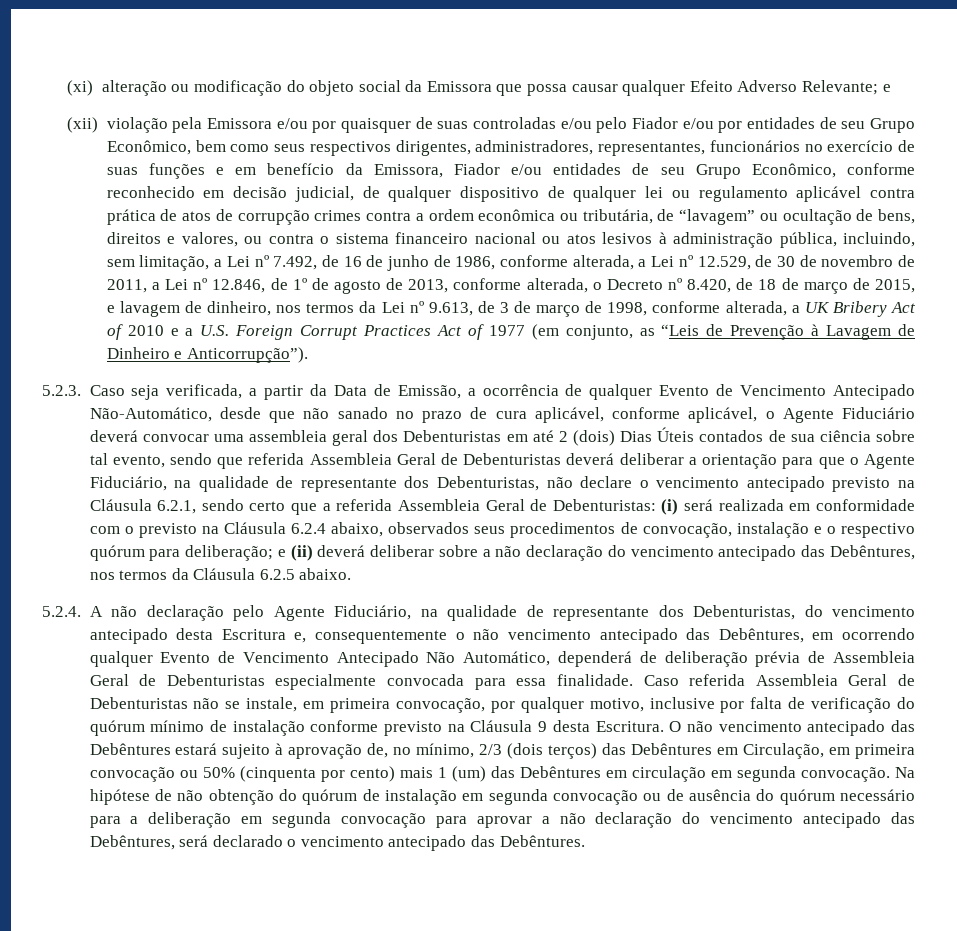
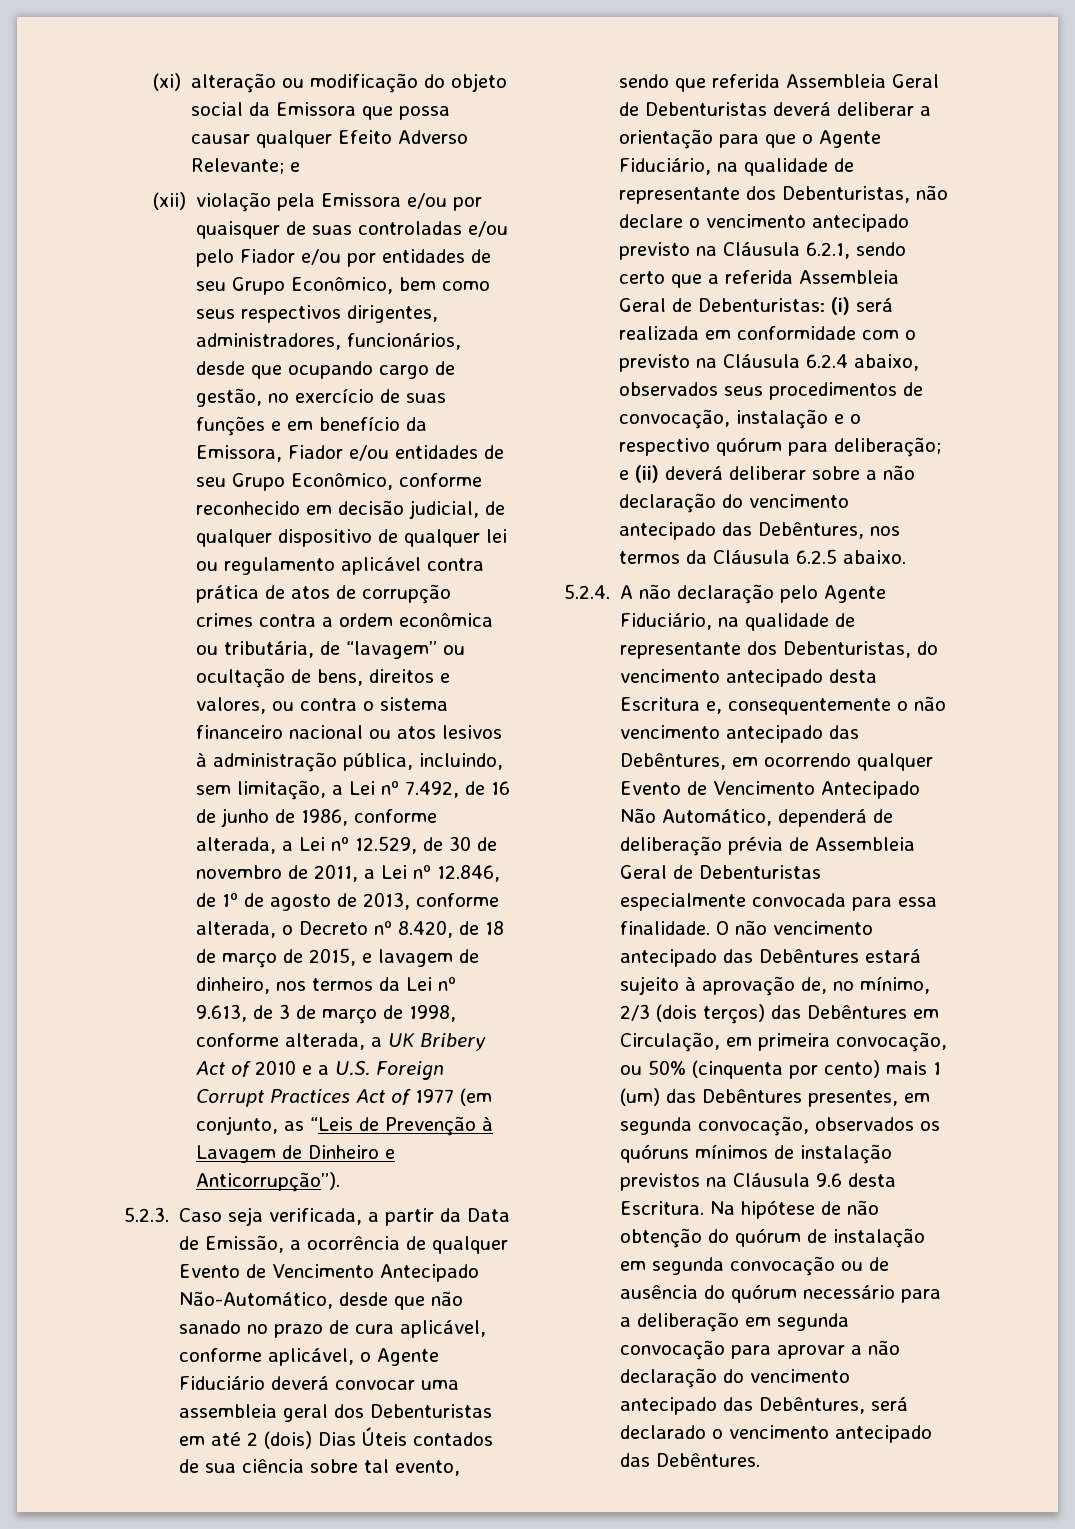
- (xii) violação pela Emissora e/ou por quaisquer de suas controladas e/ou pelo Fiador e/ou por entidades de seu Grupo Econômico, bem como seus respectivos dirigentes, administradores, representantes, funcionários no exercício de suas funções e em benefício da Emissora, Fiador e/ou entidades de seu Grupo Econômico, conforme reconhecido em decisão judicial, de qualquer dispositivo de qualquer lei ou regulamento aplicável contra prática de atos de corrupção crimes contra a ordem econômica ou tributária, de “lavagem” ou ocultação de bens, direitos e valores, ou contra o sistema financeiro nacional ou atos lesivos à administração pública, incluindo, sem limitação, a Lei nº 7.492, de 16 de junho de 1986, conforme alterada, a Lei nº 12.529, de 30 de novembro de 2011, a Lei nº 12.846, de 1º de agosto de 2013, conforme alterada, o Decreto nº 8.420, de 18 de março de 2015, e lavagem de dinheiro, nos termos da Lei nº 9.613, de 3 de março de 1998, conforme alterada, a UK Bribery Act of 2010 e a U.S. Foreign Corrupt Practices Act of 1977 (em conjunto, as “Leis de Prevenção à Lavagem de Dinheiro e Anticorrupção”).
+ (xii) violação pela Emissora e/ou por quaisquer de suas controladas e/ou pelo Fiador e/ou por entidades de seu Grupo Econômico, bem como seus respectivos dirigentes, administradores, funcionários, desde que ocupando cargo de gestão, no exercício de suas funções e em benefício da Emissora, Fiador e/ou entidades de seu Grupo Econômico, conforme reconhecido em decisão judicial, de qualquer dispositivo de qualquer lei ou regulamento aplicável contra prática de atos de corrupção crimes contra a ordem econômica ou tributária, de “lavagem” ou ocultação de bens, direitos e valores, ou contra o sistema financeiro nacional ou atos lesivos à administração pública, incluindo, sem limitação, a Lei nº 7.492, de 16 de junho de 1986, conforme alterada, a Lei nº 12.529, de 30 de novembro de 2011, a Lei nº 12.846, de 1º de agosto de 2013, conforme alterada, o Decreto nº 8.420, de 18 de março de 2015, e lavagem de dinheiro, nos termos da Lei nº 9.613, de 3 de março de 1998, conforme alterada, a UK Bribery Act of 2010 e a U.S. Foreign Corrupt Practices Act of 1977 (em conjunto, as “Leis de Prevenção à Lavagem de Dinheiro e Anticorrupção”).
- Caso referida Assembleia Geral de Debenturistas não se instale, em primeira convocação, por qualquer motivo, inclusive por falta de verificação do quórum mínimo de instalação conforme previsto na Cláusula 9 desta Escritura.
- O não vencimento antecipado das Debêntures estará sujeito à aprovação de, no mínimo, 2/3 (dois terços) das Debêntures em Circulação, em primeira convocação ou 50% (cinquenta por cento) mais 1 (um) das Debêntures em circulação em segunda convocação.
+ O não vencimento antecipado das Debêntures estará sujeito à aprovação de, no mínimo, 2/3 (dois terços) das Debêntures em Circulação, em primeira convocação, ou 50% (cinquenta por cento) mais 1 (um) das Debêntures presentes, em segunda convocação, observados os quóruns mínimos de instalação previstos na Cláusula 9.6 desta Escritura.

